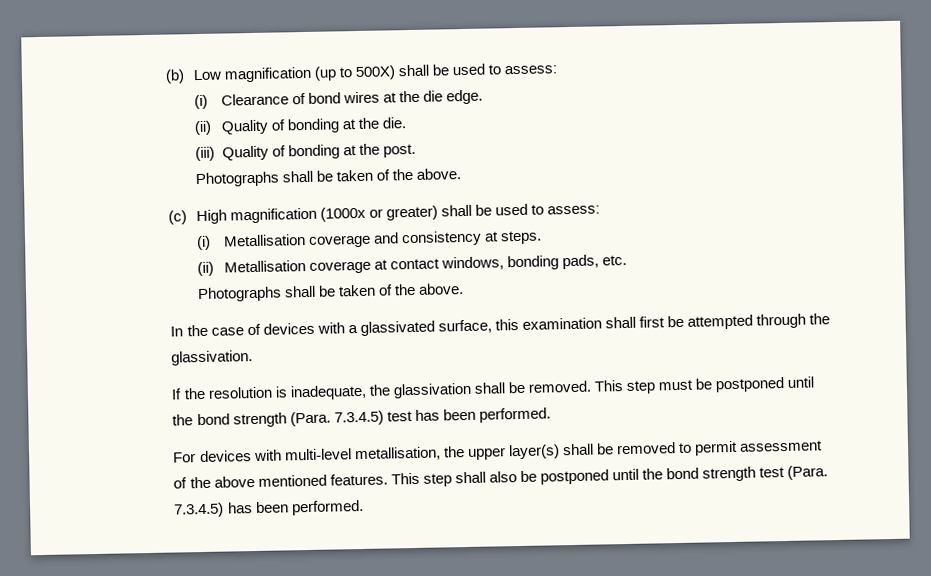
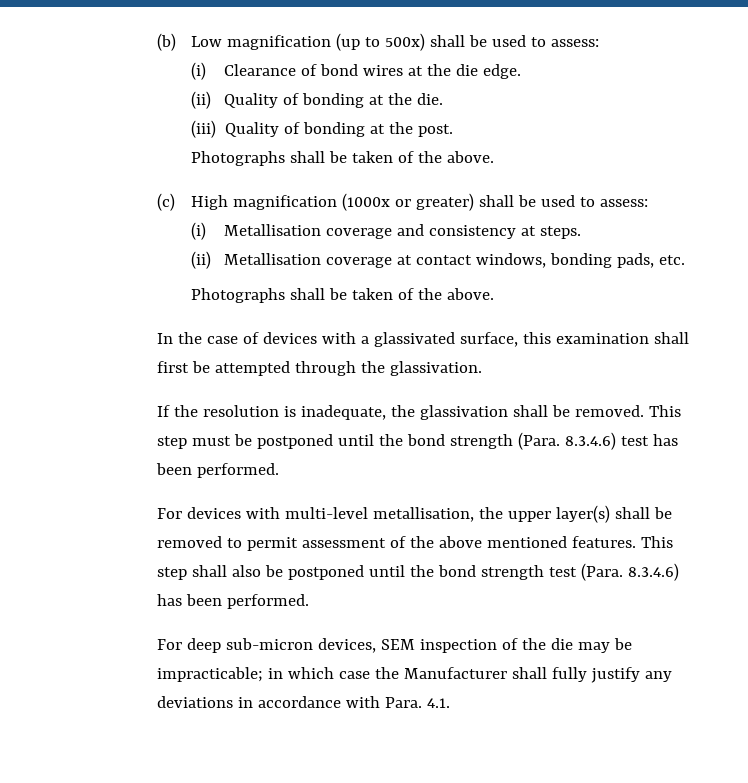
- (b) Low magnification (up to 500X) shall be used to assess:
+ (b) Low magnification (up to 500x) shall be used to assess:
- This step must be postponed until the bond strength (Para. 7.3.4.5) test has been performed.
+ This step must be postponed until the bond strength (Para. 8.3.4.6) test has been performed.
- This step shall also be postponed until the bond strength test (Para. 7.3.4.5) has been performed.
+ This step shall also be postponed until the bond strength test (Para. 8.3.4.6) has been performed.
+ For deep sub-micron devices, SEM inspection of the die may be impracticable; in which case the Manufacturer shall fully justify any deviations in accordance with Para. 4.1.

